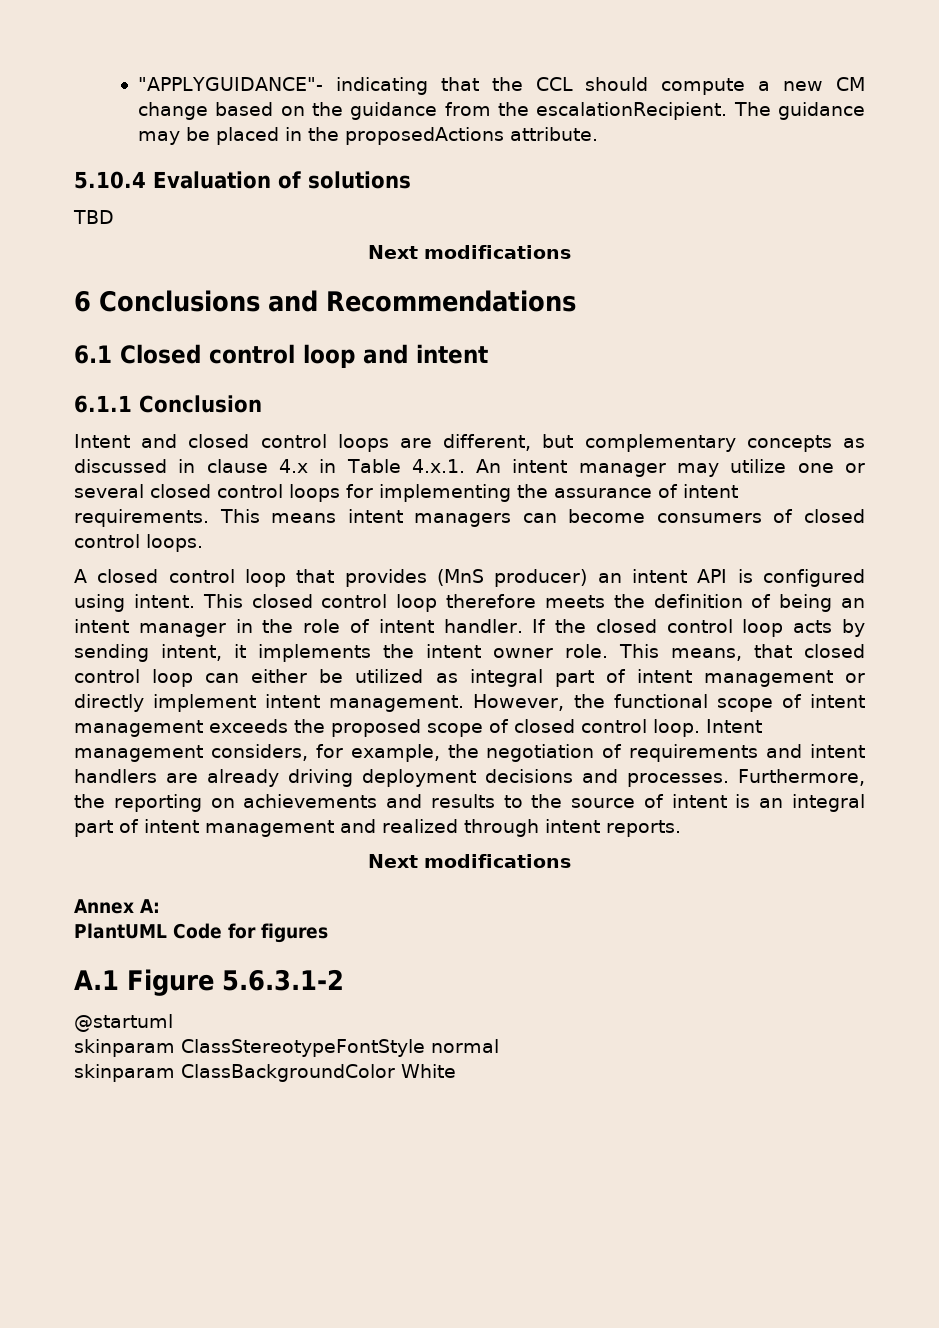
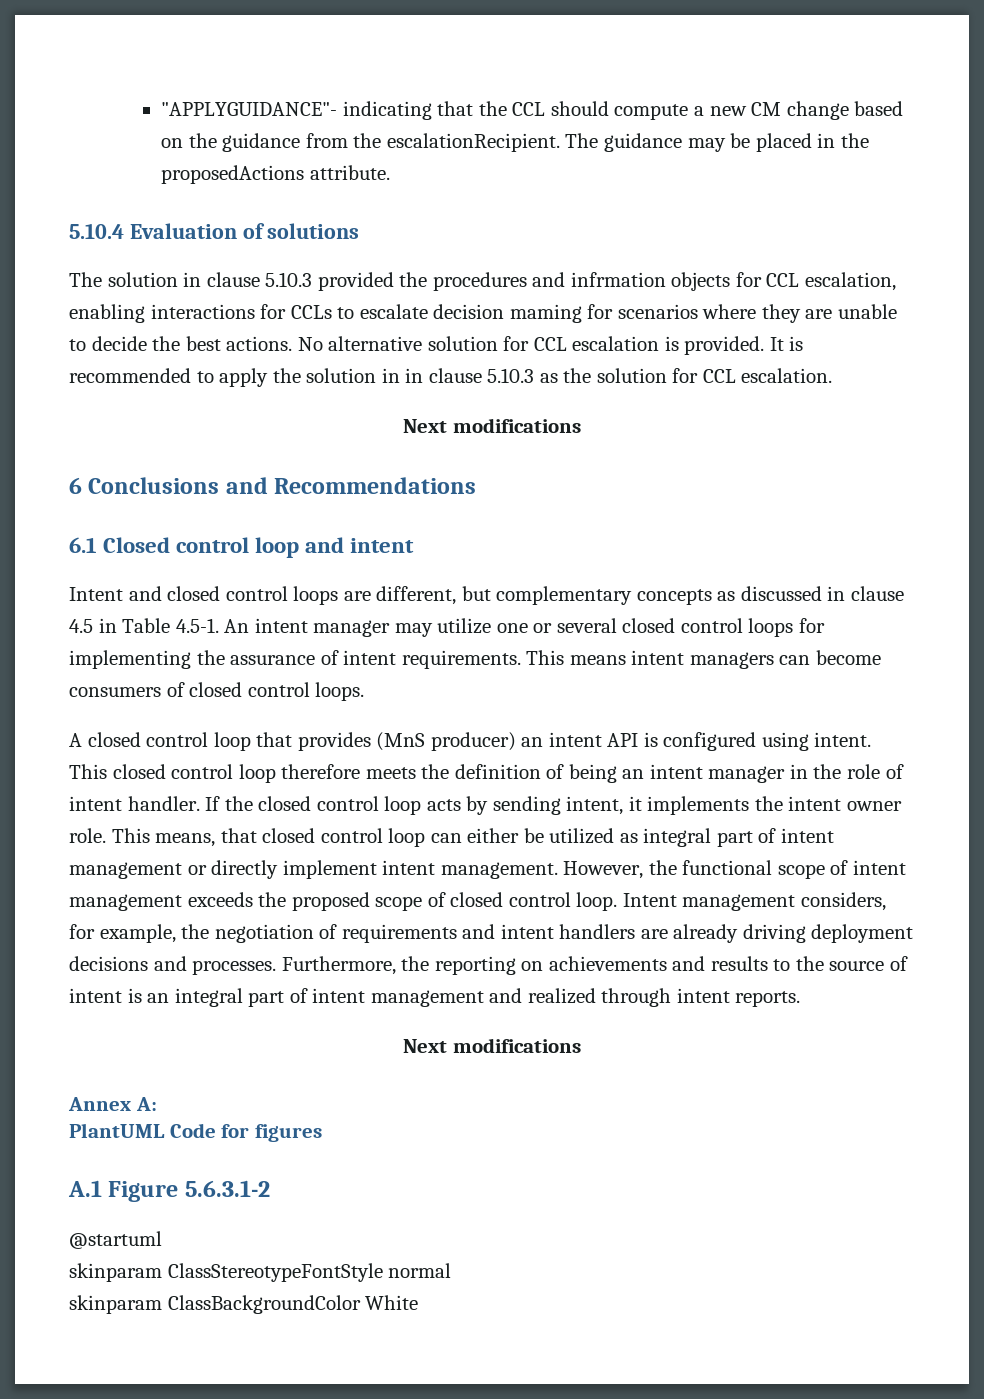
- TBD
+ The solution in clause 5.10.3 provided the procedures and infrmation objects for CCL escalation, enabling interactions for CCLs to escalate decision maming for scenarios where they are unable to decide the best actions. No alternative solution for CCL escalation is provided. It is recommended to apply the solution in in clause 5.10.3 as the solution for CCL escalation.
- 6.1.1 Conclusion
- Intent and closed control loops are different, but complementary concepts as discussed in clause 4.x in Table 4.x.1. An intent manager may utilize one or several closed control loops for implementing the assurance of intent requirements.
+ Intent and closed control loops are different, but complementary concepts as discussed in clause 4.5 in Table 4.5-1. An intent manager may utilize one or several closed control loops for implementing the assurance of intent requirements.

